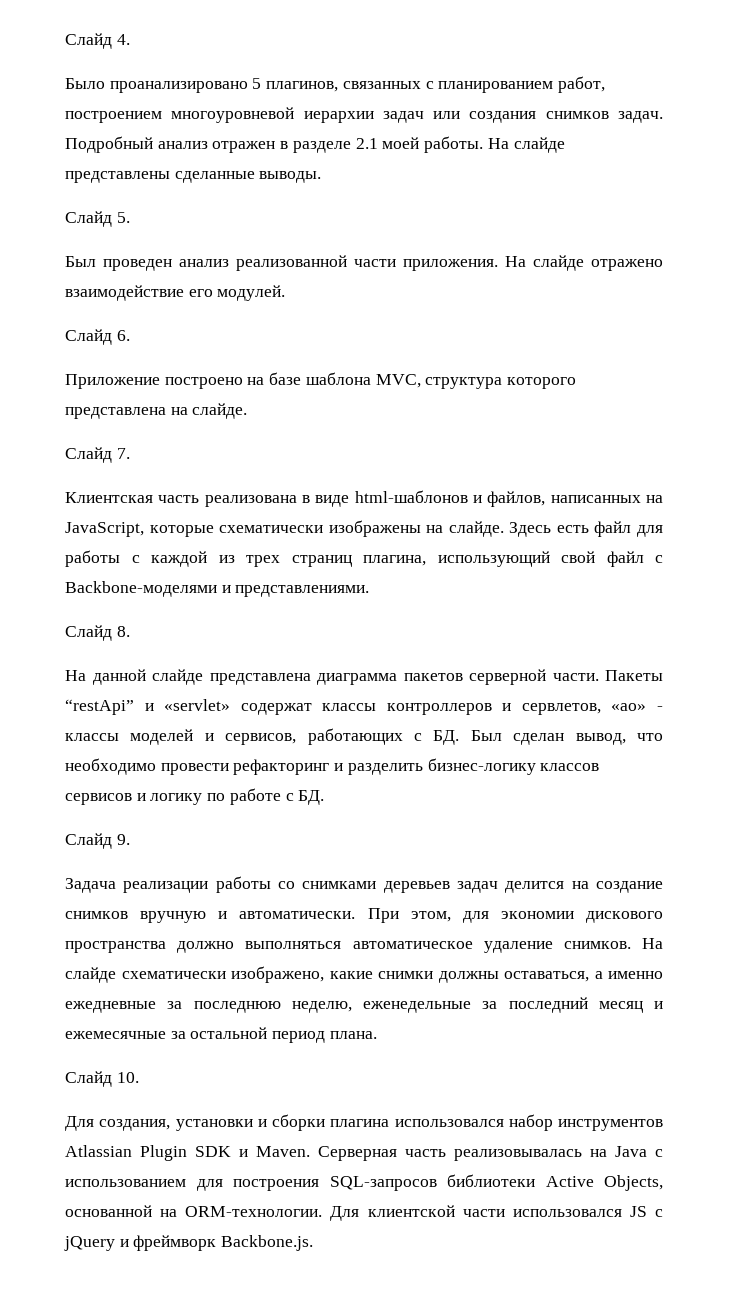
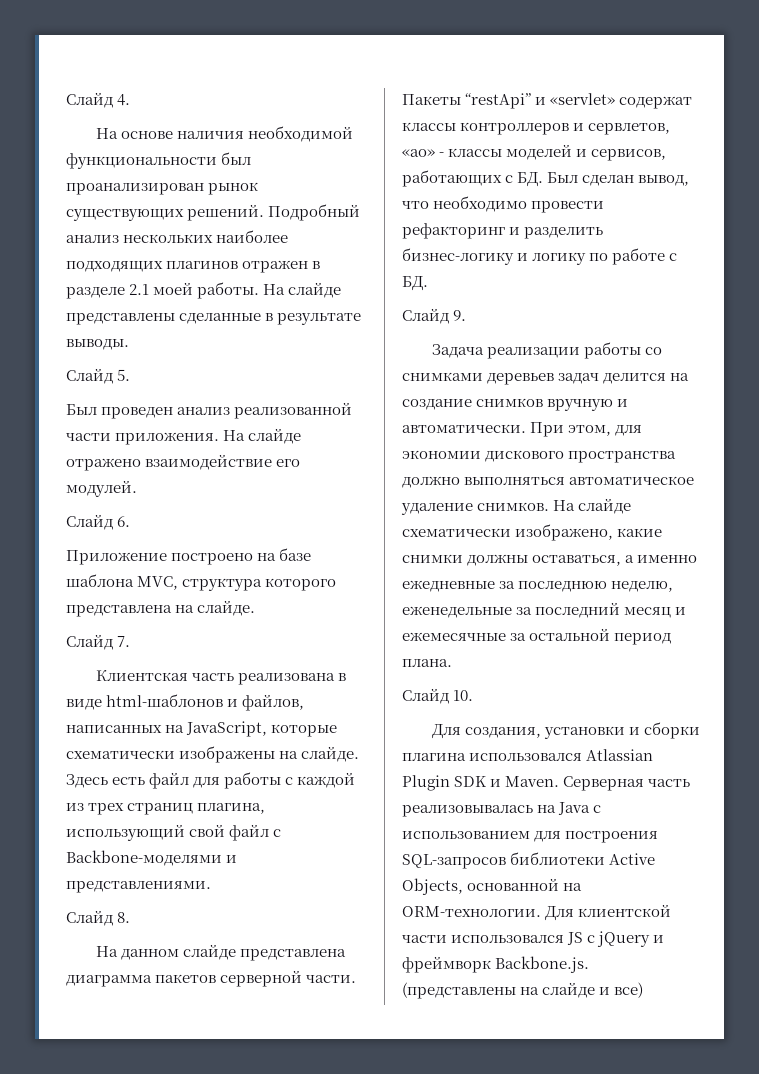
- Было проанализировано 5 плагинов, связанных с планированием работ, построением многоуровневой иерархии задач или создания снимков задач. Подробный анализ отражен в разделе 2.1 моей работы.
+ На основе наличия необходимой функциональности был проанализирован рынок существующих решений. Подробный анализ нескольких наиболее подходящих плагинов отражен в разделе 2.1 моей работы.
- На слайде представлены сделанные выводы.
+ На слайде представлены сделанные в результате выводы.
- На данной слайде представлена диаграмма пакетов серверной части.
+ На данном слайде представлена диаграмма пакетов серверной части.
- Пакеты “restApi” и «servlet» содержат классы контроллеров и сервлетов, «ao» - классы моделей и сервисов, работающих с БД. Был сделан вывод, что необходимо провести рефакторинг и разделить бизнес-логику классов сервисов и логику по работе с БД.
+ Пакеты “restApi” и «servlet» содержат классы контроллеров и сервлетов, «ao» - классы моделей и сервисов, работающих с БД. Был сделан вывод, что необходимо провести рефакторинг и разделить бизнес-логику и логику по работе с БД.
- Для создания, установки и сборки плагина использовался набор инструментов Atlassian Plugin SDK и Maven.
+ Для создания, установки и сборки плагина использовался Atlassian Plugin SDK и Maven.
- Для клиентской части использовался JS с jQuery и фреймворк Backbone.js.
+ Для клиентской части использовался JS с jQuery и фреймворк Backbone.js. (представлены на слайде и все)

